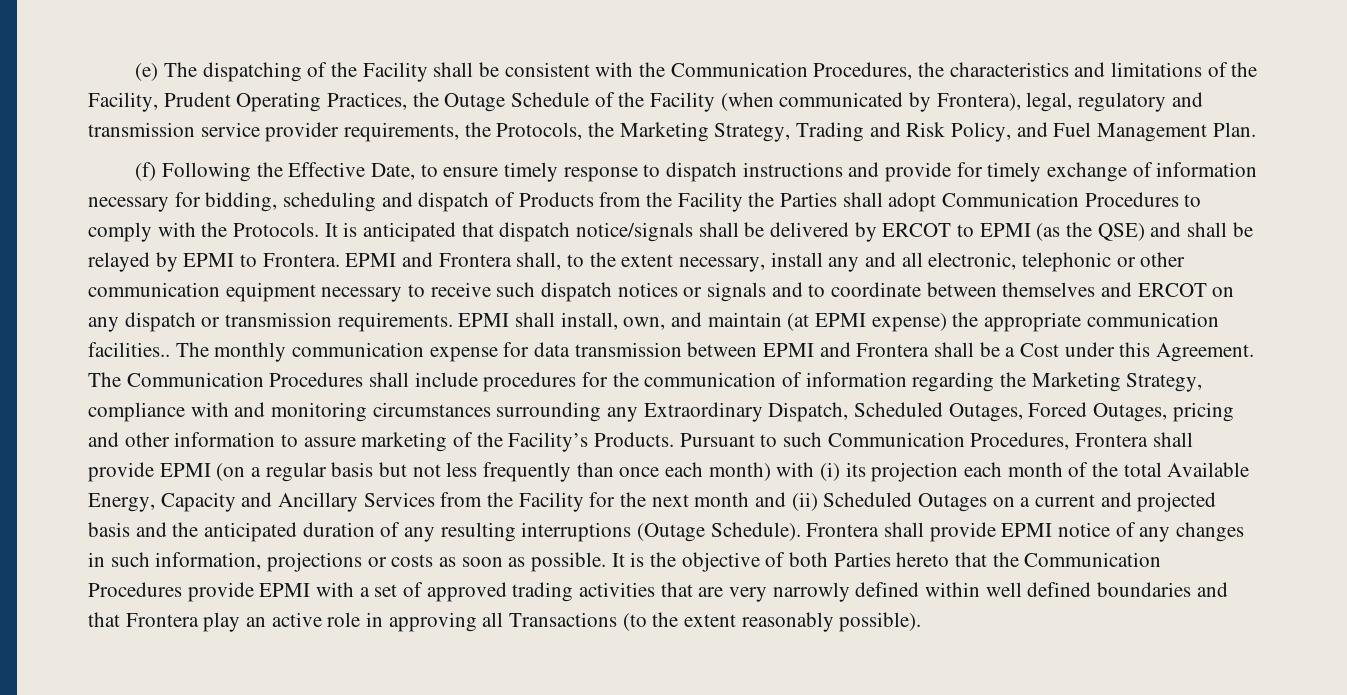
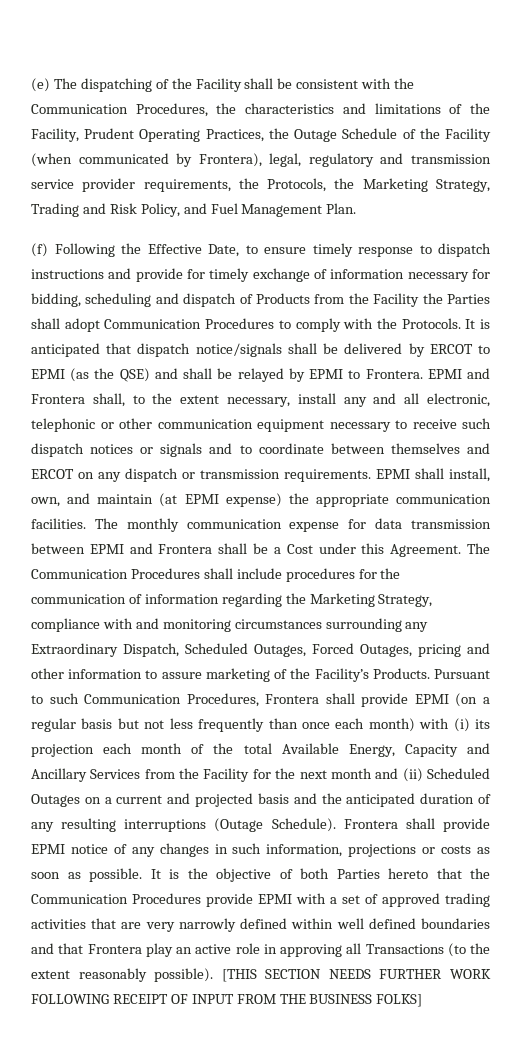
- EPMI shall install, own, and maintain (at EPMI expense) the appropriate communication facilities..
+ EPMI shall install, own, and maintain (at EPMI expense) the appropriate communication facilities.
+ [THIS SECTION NEEDS FURTHER WORK FOLLOWING RECEIPT OF INPUT FROM THE BUSINESS FOLKS]

